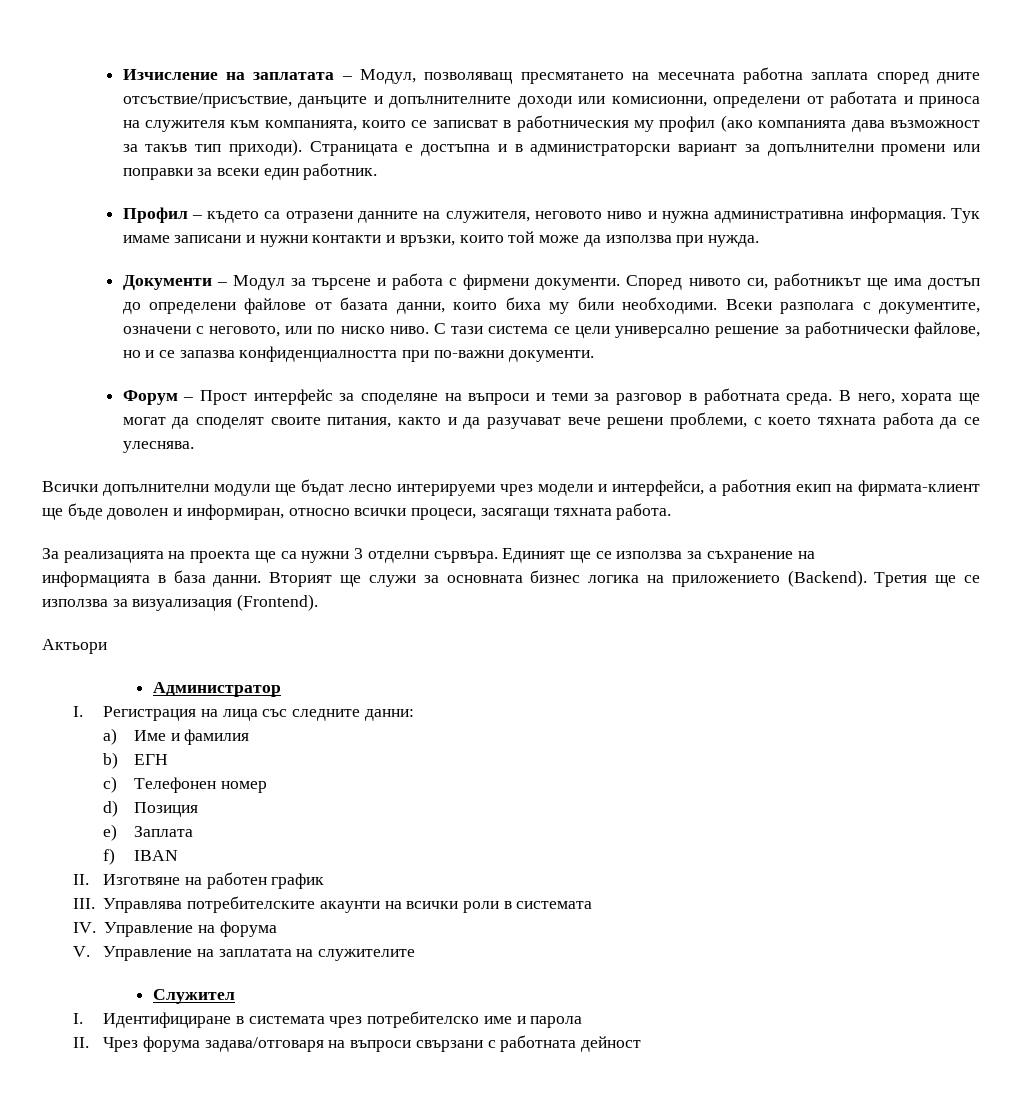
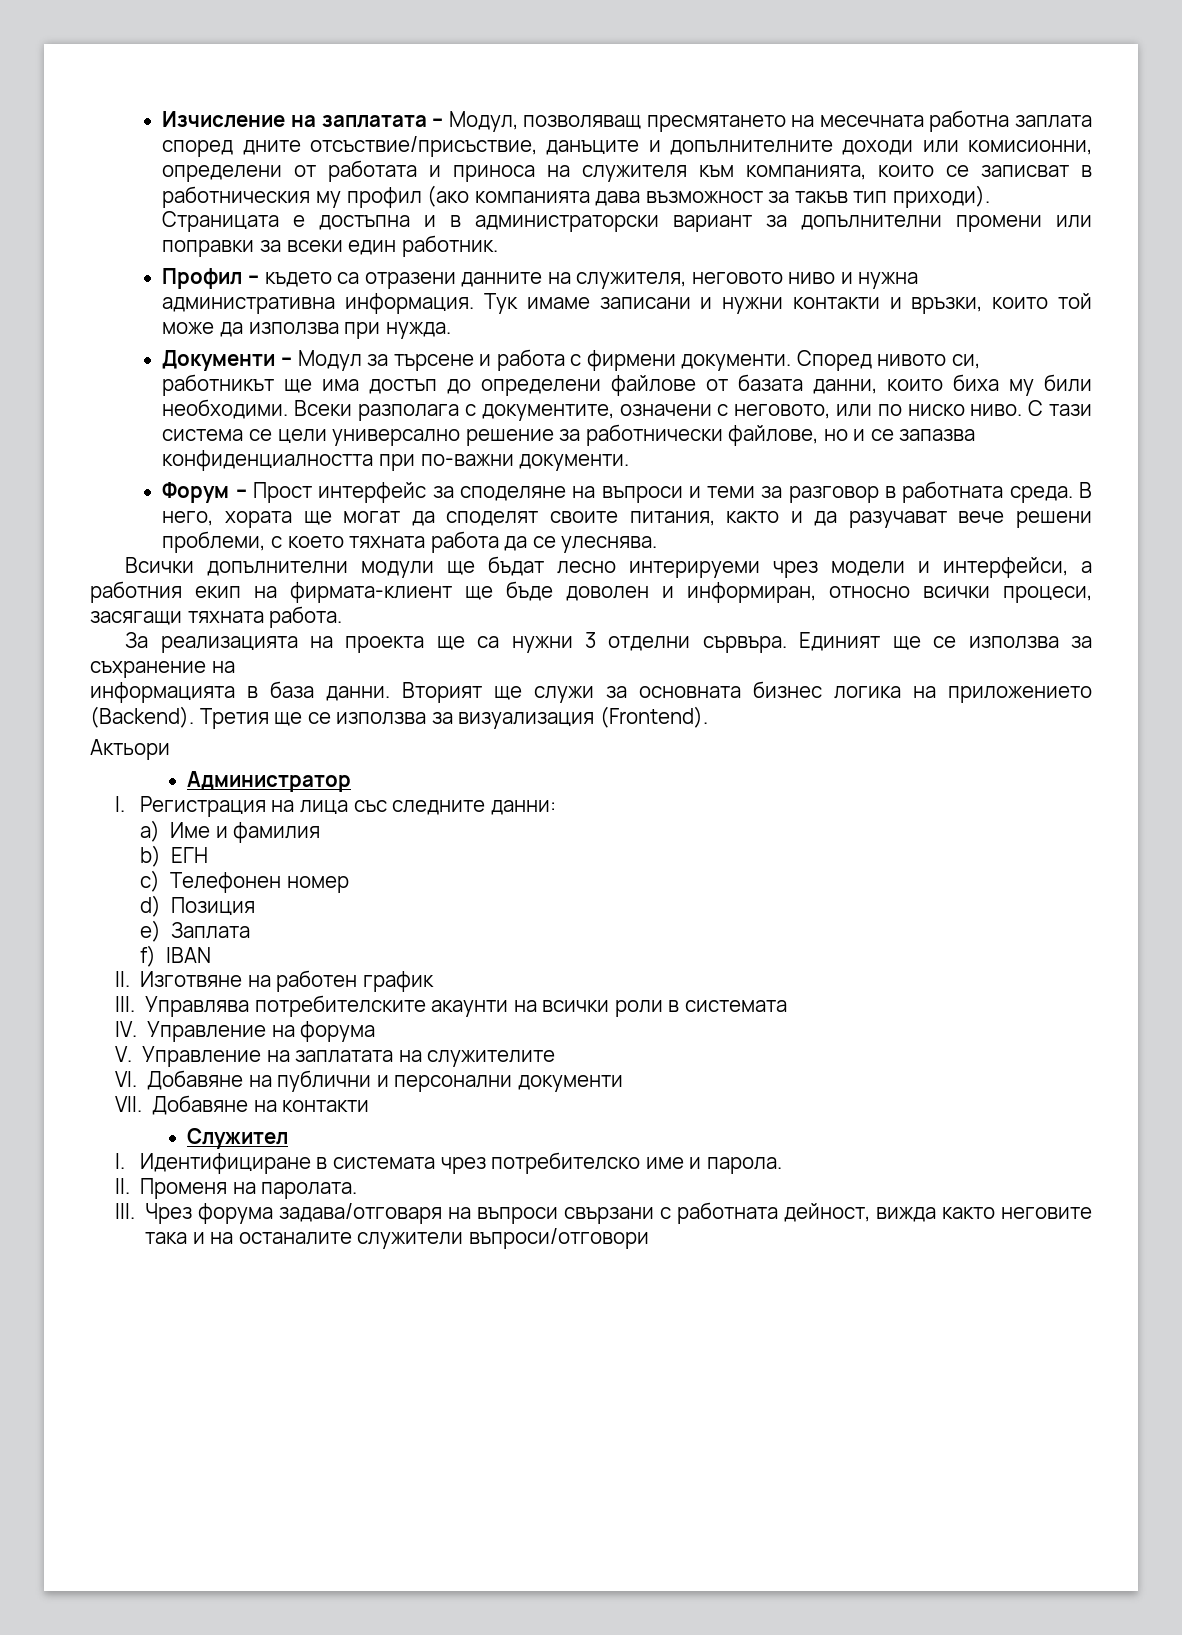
+ VI. Добавяне на публични и персонални документи
+ VII. Добавяне на контакти
- I. Идентифициране в системата чрез потребителско име и парола
- II. Чрез форума задава/отговаря на въпроси свързани с работната дейност
+ I. Идентифициране в системата чрез потребителско име и парола.
+ II. Променя на паролата.
+ III. Чрез форума задава/отговаря на въпроси свързани с работната дейност, вижда както неговите така и на останалите служители въпроси/отговори

